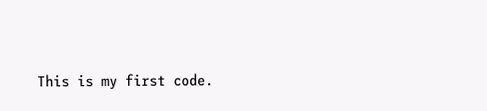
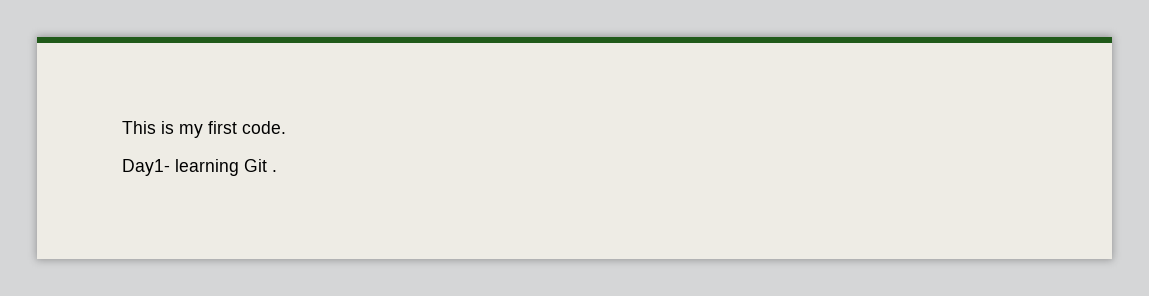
+ Day1- learning Git .

